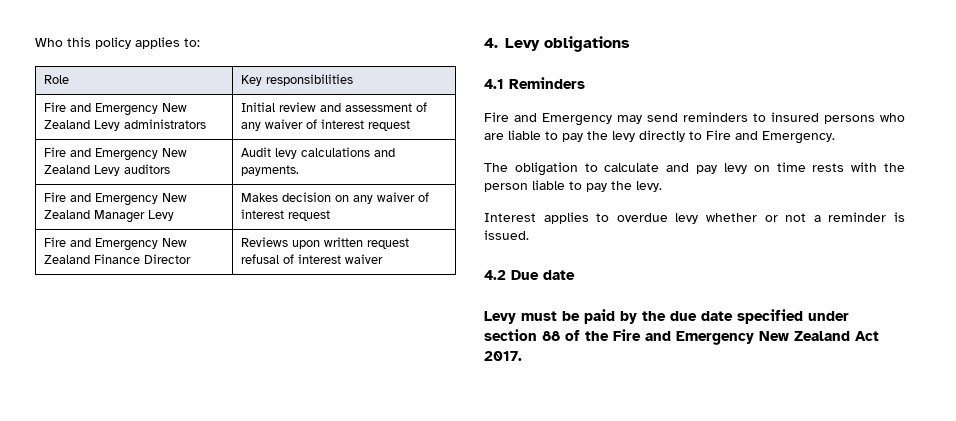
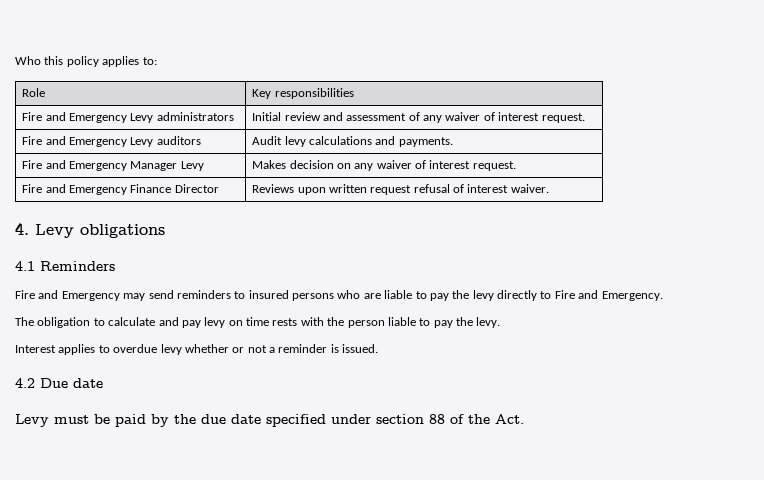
- Fire and Emergency New Zealand Levy administrators | Initial review and assessment of any waiver of interest request
- Fire and Emergency New Zealand Levy auditors | Audit levy calculations and payments.
+ Fire and Emergency Levy administrators | Initial review and assessment of any waiver of interest request.
+ Fire and Emergency Levy auditors | Audit levy calculations and payments.
- Fire and Emergency New Zealand Manager Levy | Makes decision on any waiver of interest request
- Fire and Emergency New Zealand Finance Director | Reviews upon written request refusal of interest waiver
+ Fire and Emergency Manager Levy | Makes decision on any waiver of interest request.
+ Fire and Emergency Finance Director | Reviews upon written request refusal of interest waiver.
- Levy must be paid by the due date specified under section 88 of the Fire and Emergency New Zealand Act 2017.
+ Levy must be paid by the due date specified under section 88 of the Act.

